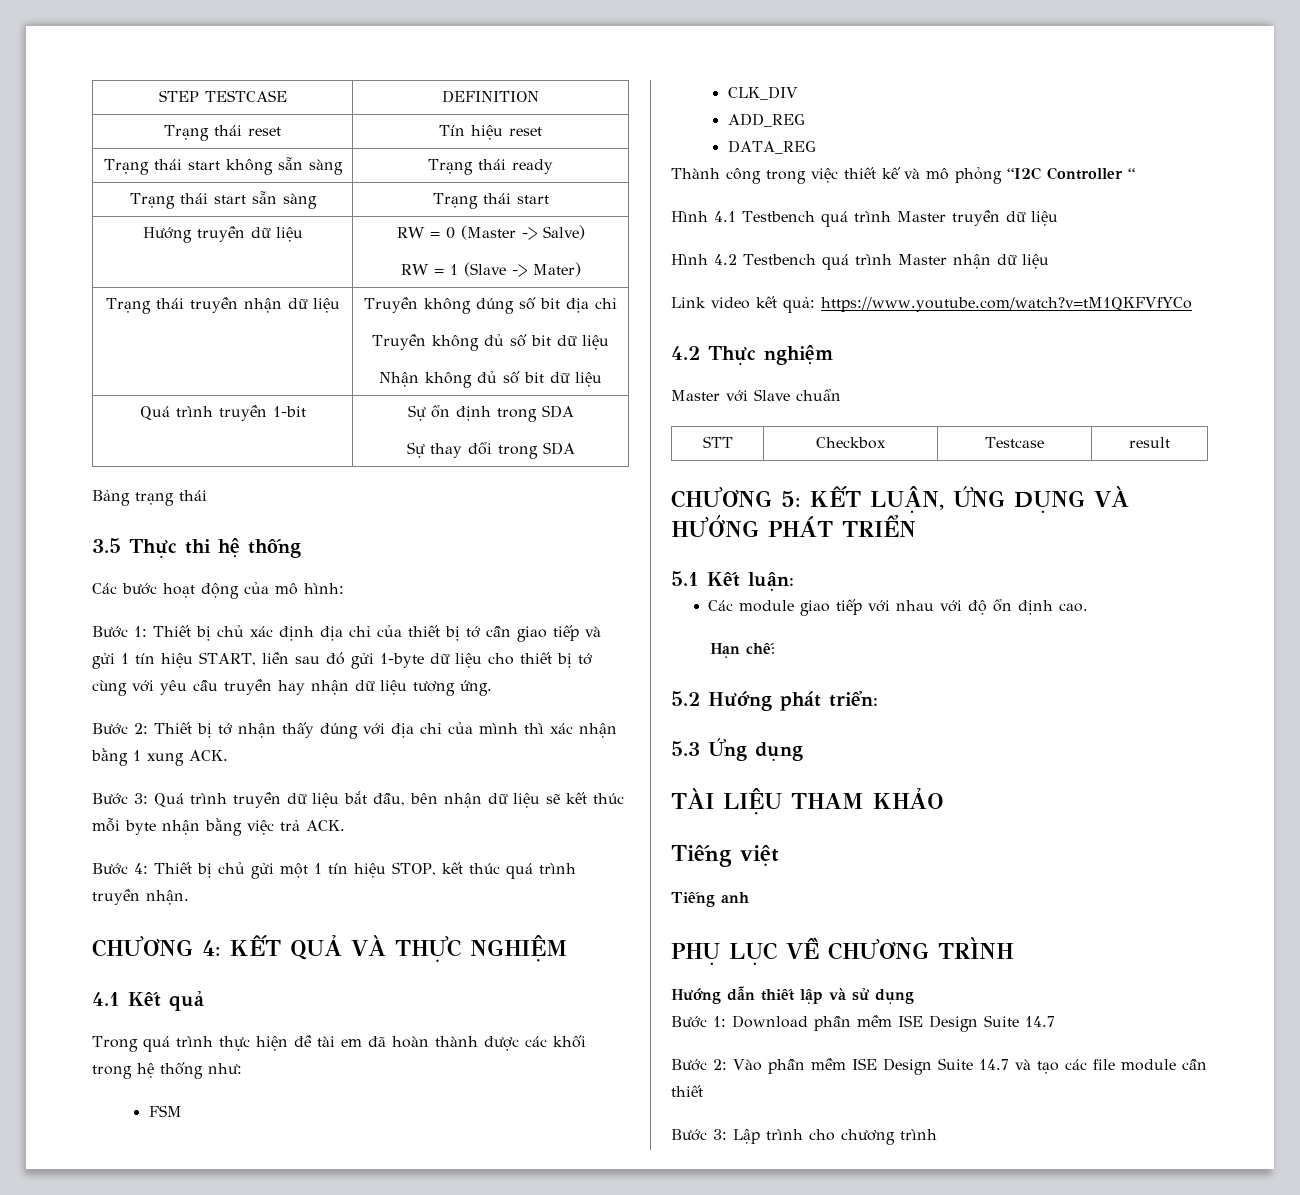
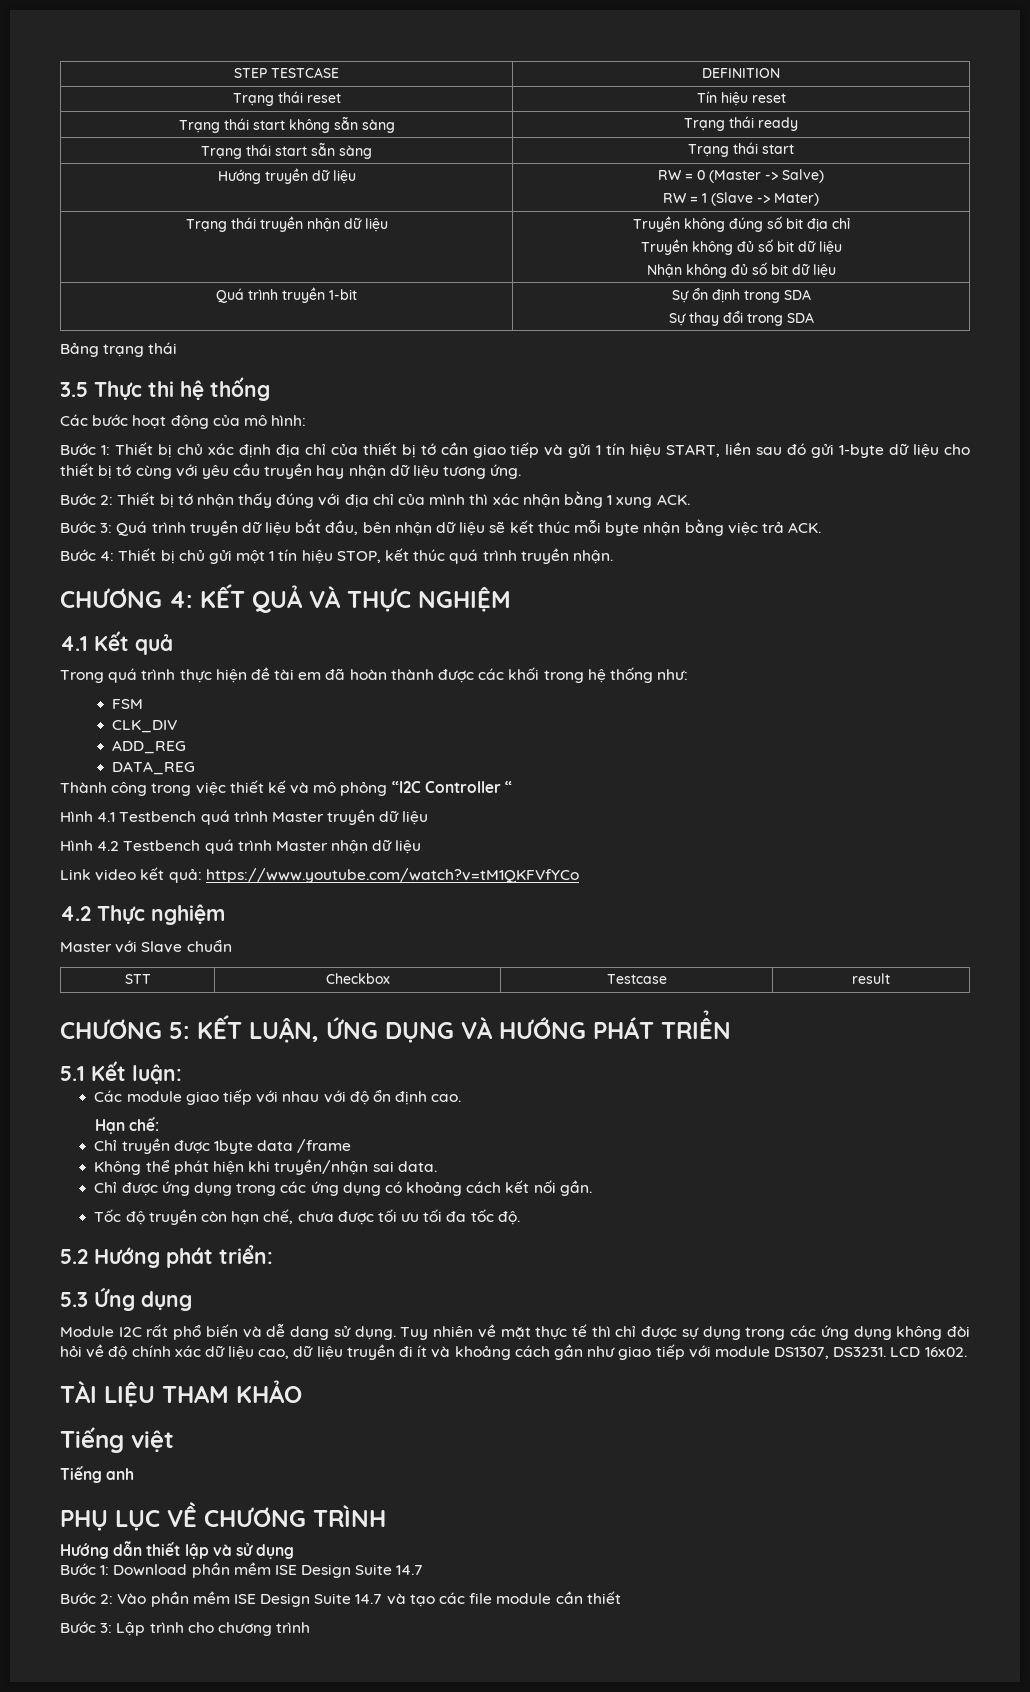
+ Chỉ truyền được 1byte data /frame
+ Không thể phát hiện khi truyền/nhận sai data.
+ Chỉ được ứng dụng trong các ứng dụng có khoảng cách kết nối gần.
+ Tốc độ truyền còn hạn chế, chưa được tối ưu tối đa tốc độ.
+ Module I2C rất phổ biến và dễ dang sử dụng. Tuy nhiên về mặt thực tế thì chỉ được sự dụng trong các ứng dụng không đòi hỏi về độ chính xác dữ liệu cao, dữ liệu truyền đi ít và khoảng cách gần như giao tiếp với module DS1307, DS3231. LCD 16x02.

